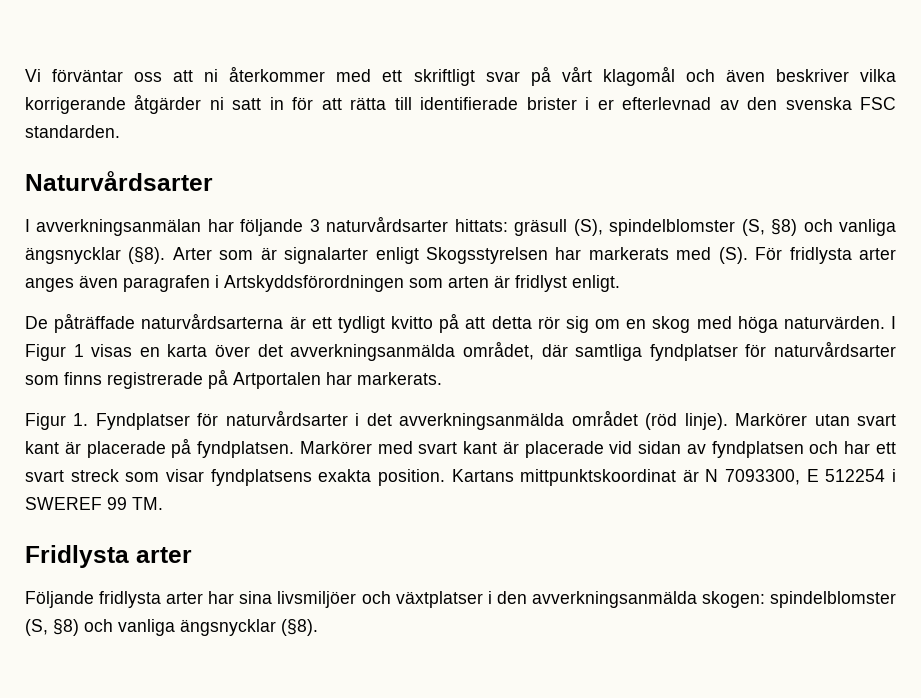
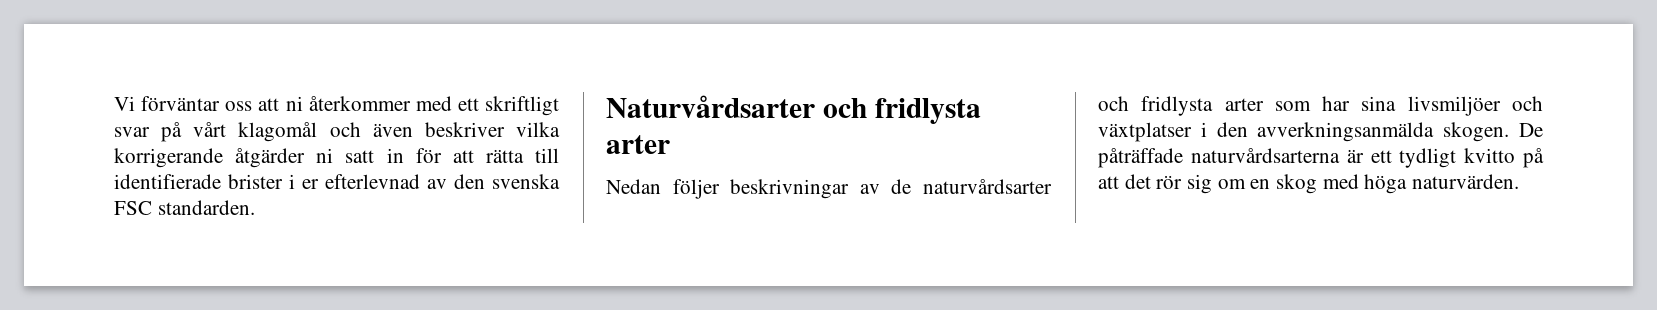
- Naturvårdsarter
- I avverkningsanmälan har följande 3 naturvårdsarter hittats: gräsull (S), spindelblomster (S, §8) och vanliga ängsnycklar (§8). Arter som är signalarter enligt Skogsstyrelsen har markerats med (S). För fridlysta arter anges även paragrafen i Artskyddsförordningen som arten är fridlyst enligt.
- De påträffade naturvårdsarterna är ett tydligt kvitto på att detta rör sig om en skog med höga naturvärden. I Figur 1 visas en karta över det avverkningsanmälda området, där samtliga fyndplatser för naturvårdsarter som finns registrerade på Artportalen har markerats.
- Figur 1. Fyndplatser för naturvårdsarter i det avverkningsanmälda området (röd linje). Markörer utan svart kant är placerade på fyndplatsen. Markörer med svart kant är placerade vid sidan av fyndplatsen och har ett svart streck som visar fyndplatsens exakta position. Kartans mittpunktskoordinat är N 7093300, E 512254 i SWEREF 99 TM.
- Fridlysta arter
- Följande fridlysta arter har sina livsmiljöer och växtplatser i den avverkningsanmälda skogen: spindelblomster (S, §8) och vanliga ängsnycklar (§8).
+ Naturvårdsarter och fridlysta arter
+ Nedan följer beskrivningar av de naturvårdsarter och fridlysta arter som har sina livsmiljöer och växtplatser i den avverkningsanmälda skogen. De påträffade naturvårdsarterna är ett tydligt kvitto på att det rör sig om en skog med höga naturvärden.

